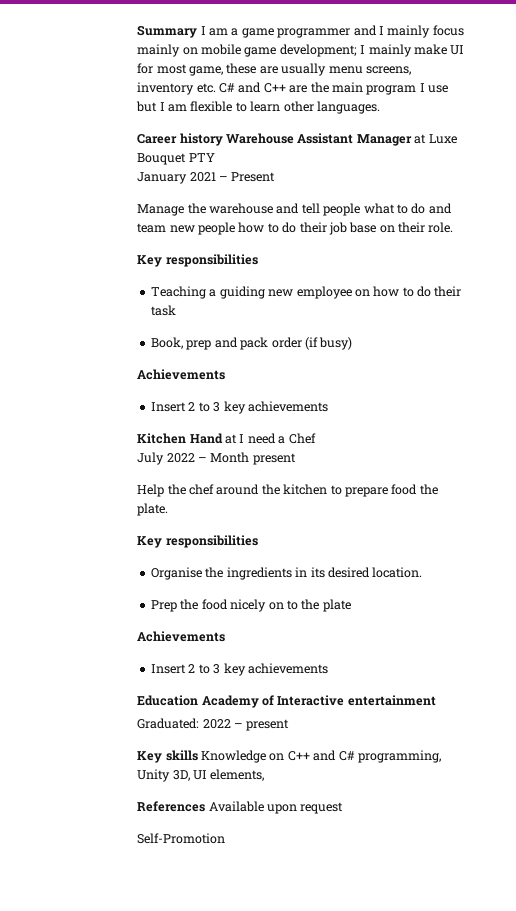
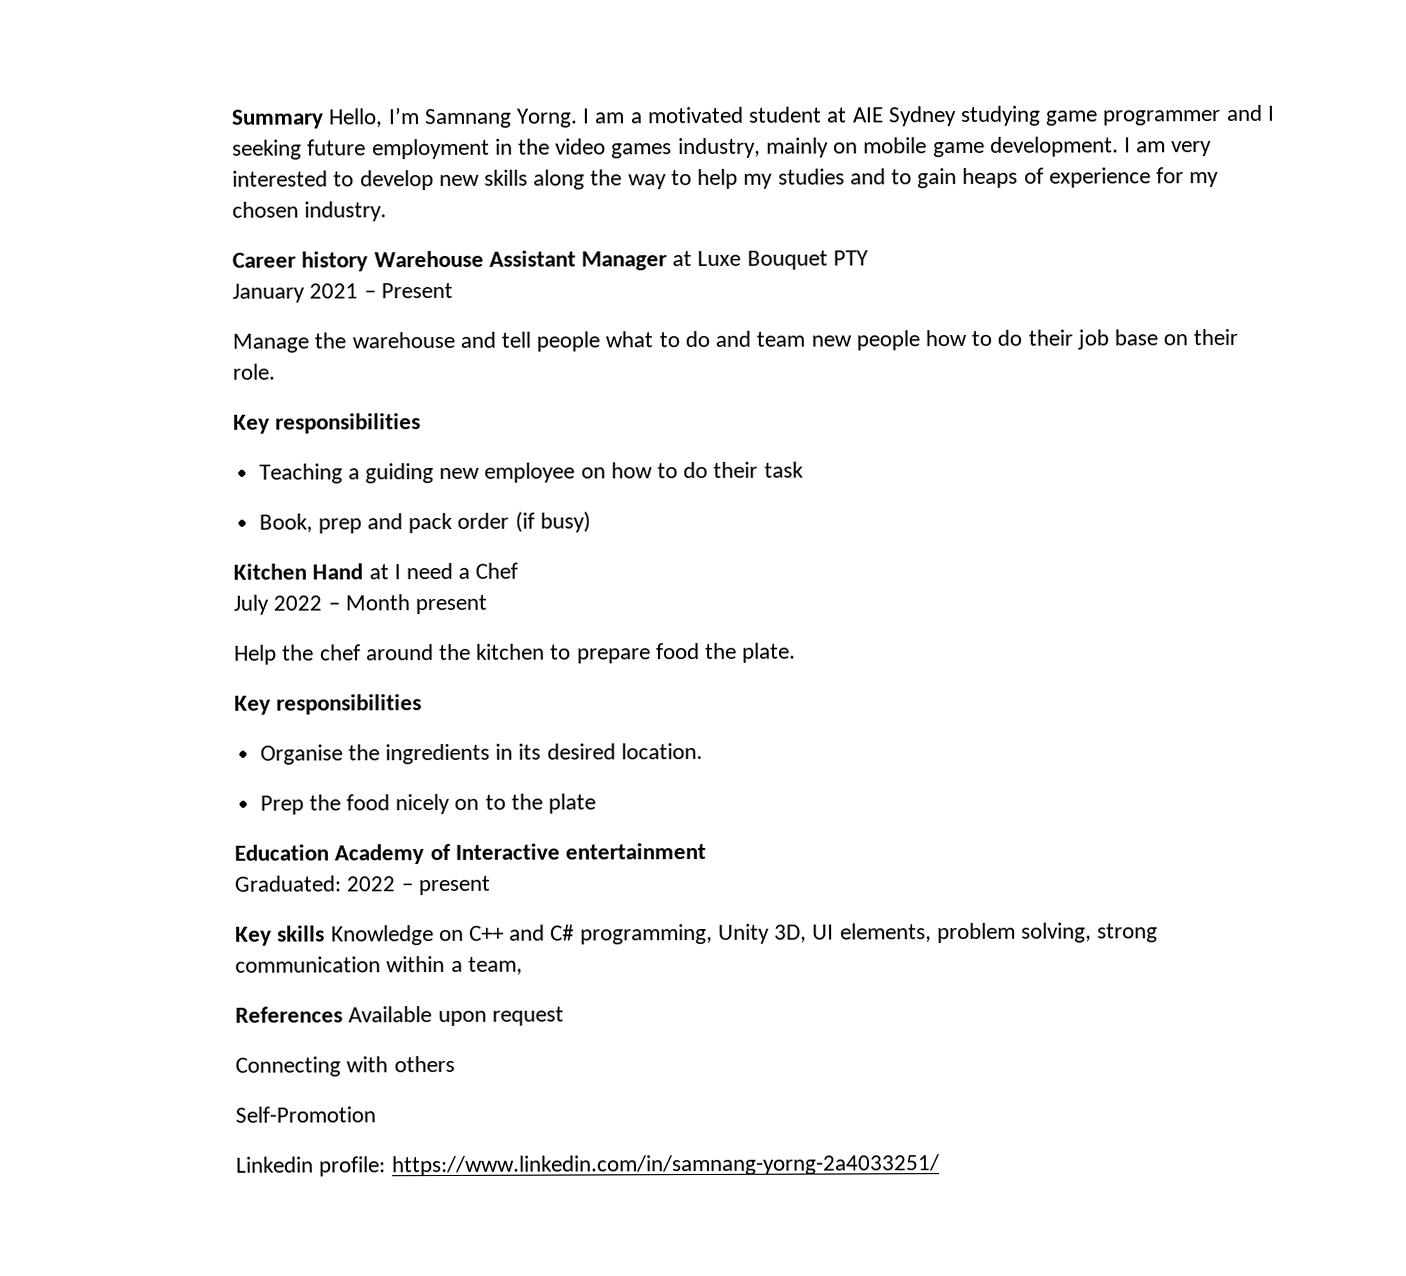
- Summary I am a game programmer and I mainly focus mainly on mobile game development; I mainly make UI for most game, these are usually menu screens, inventory etc. C# and C++ are the main program I use but I am flexible to learn other languages.
+ Summary Hello, I’m Samnang Yorng. I am a motivated student at AIE Sydney studying game programmer and I seeking future employment in the video games industry, mainly on mobile game development. I am very interested to develop new skills along the way to help my studies and to gain heaps of experience for my chosen industry.
  Book, prep and pack order (if busy)
- Achievements
- Insert 2 to 3 key achievements
  Prep the food nicely on to the plate
- Achievements
- Insert 2 to 3 key achievements
- Key skills Knowledge on C++ and C# programming, Unity 3D, UI elements,
+ Key skills Knowledge on C++ and C# programming, Unity 3D, UI elements, problem solving, strong communication within a team,
  References Available upon request
+ Connecting with others
  Self-Promotion
+ Linkedin profile: https://www.linkedin.com/in/samnang-yorng-2a4033251/

